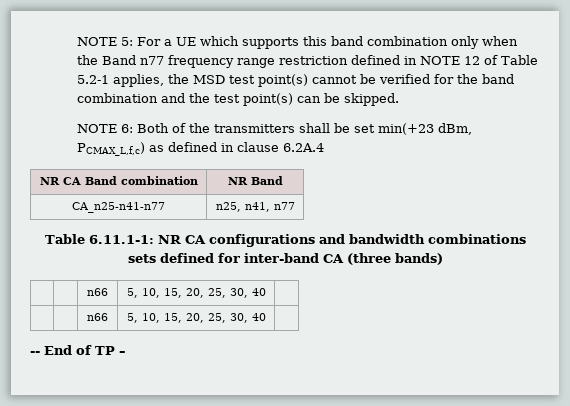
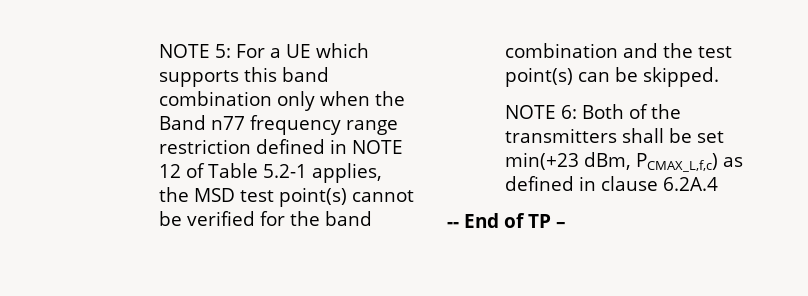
- NR CA Band combination | NR Band
- CA_n25-n41-n77 | n25, n41, n77
- Table 6.11.1-1: NR CA configurations and bandwidth combinations sets defined for inter-band CA (three bands)
- | | n66 | 5, 10, 15, 20, 25, 30, 40 |
- | | n66 | 5, 10, 15, 20, 25, 30, 40 |

